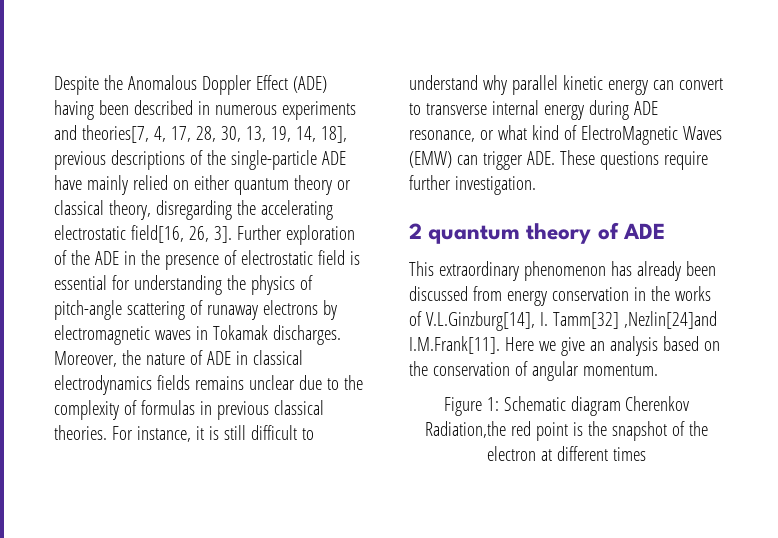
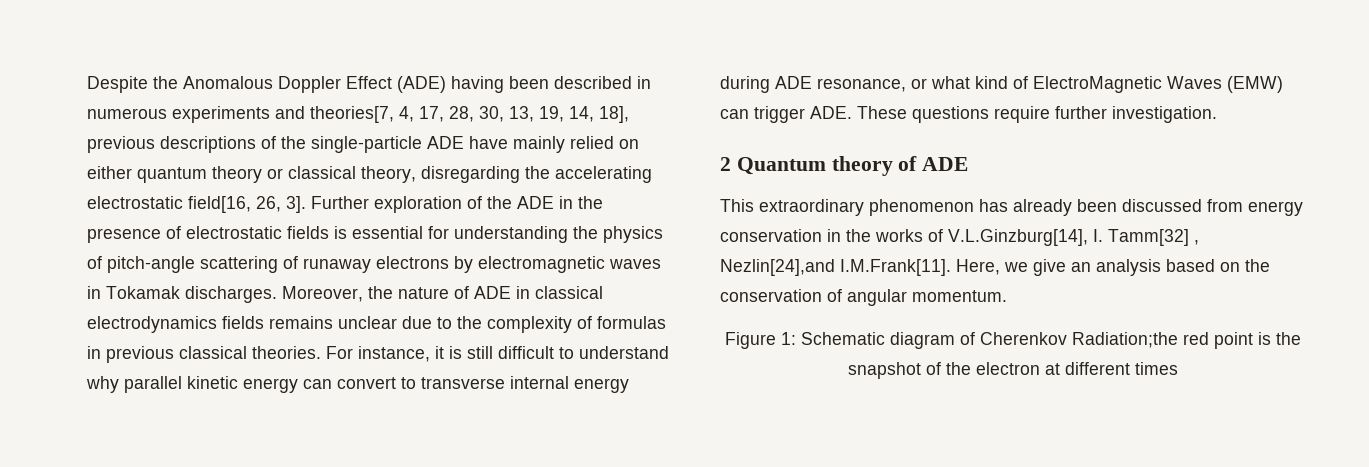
- Further exploration of the ADE in the presence of electrostatic field is essential for understanding the physics of pitch-angle scattering of runaway electrons by electromagnetic waves in Tokamak discharges.
+ Further exploration of the ADE in the presence of electrostatic fields is essential for understanding the physics of pitch-angle scattering of runaway electrons by electromagnetic waves in Tokamak discharges.
- 2 quantum theory of ADE
+ 2 Quantum theory of ADE
- This extraordinary phenomenon has already been discussed from energy conservation in the works of V.L.Ginzburg[14], I. Tamm[32] ,Nezlin[24]and I.M.Frank[11]. Here we give an analysis based on the conservation of angular momentum.
+ This extraordinary phenomenon has already been discussed from energy conservation in the works of V.L.Ginzburg[14], I. Tamm[32] , Nezlin[24],and I.M.Frank[11]. Here, we give an analysis based on the conservation of angular momentum.
- Figure 1: Schematic diagram Cherenkov Radiation,the red point is the snapshot of the electron at different times
+ Figure 1: Schematic diagram of Cherenkov Radiation;the red point is the snapshot of the electron at different times

